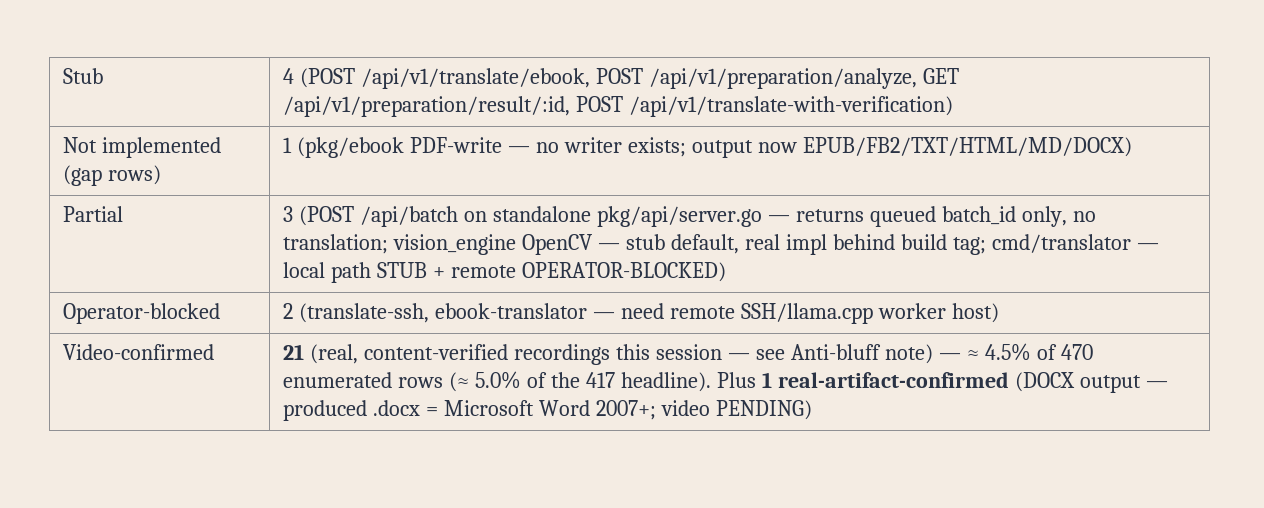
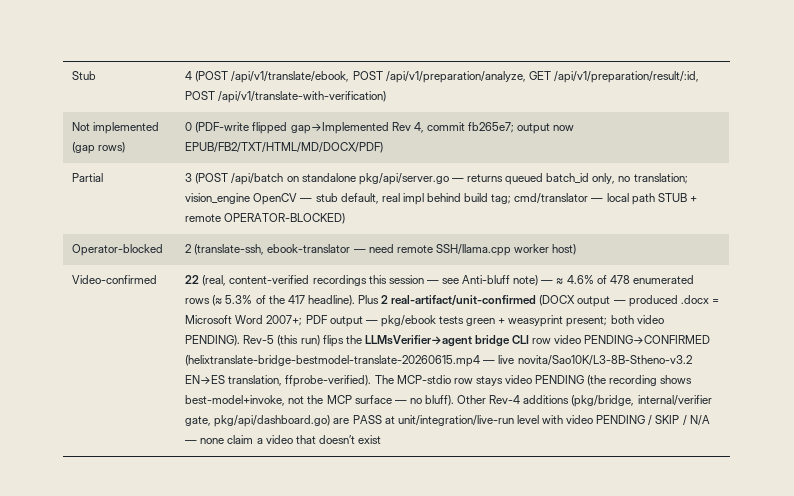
- Not implemented (gap rows) | 1 (pkg/ebook PDF-write — no writer exists; output now EPUB/FB2/TXT/HTML/MD/DOCX)
+ Not implemented (gap rows) | 0 (PDF-write flipped gap→Implemented Rev 4, commit fb265e7; output now EPUB/FB2/TXT/HTML/MD/DOCX/PDF)
- 21 (real, content-verified recordings this session — see Anti-bluff note) — ≈ 4.5% of 470 enumerated rows (≈ 5.0% of the 417 headline).
+ 22 (real, content-verified recordings this session — see Anti-bluff note) — ≈ 4.6% of 478 enumerated rows (≈ 5.3% of the 417 headline).
- Plus 1 real-artifact-confirmed (DOCX output — produced .docx = Microsoft Word 2007+; video PENDING)
+ Plus 2 real-artifact/unit-confirmed (DOCX output — produced .docx = Microsoft Word 2007+; PDF output — pkg/ebook tests green + weasyprint present; both video PENDING). Rev-5 (this run) flips the LLMsVerifier→agent bridge CLI row video PENDING→CONFIRMED (helixtranslate-bridge-bestmodel-translate-20260615.mp4 — live novita/Sao10K/L3-8B-Stheno-v3.2 EN→ES translation, ffprobe-verified). The MCP-stdio row stays video PENDING (the recording shows best-model+invoke, not the MCP surface — no bluff). Other Rev-4 additions (pkg/bridge, internal/verifier gate, pkg/api/dashboard.go) are PASS at unit/integration/live-run level with video PENDING / SKIP / N/A — none claim a video that doesn’t exist

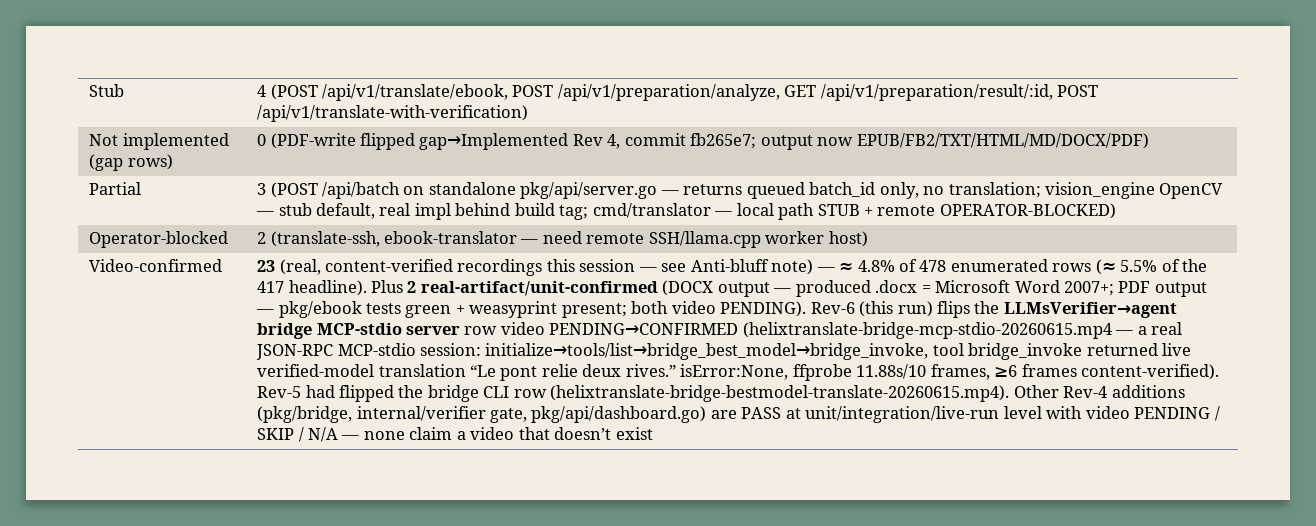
- 22 (real, content-verified recordings this session — see Anti-bluff note) — ≈ 4.6% of 478 enumerated rows (≈ 5.3% of the 417 headline).
+ 23 (real, content-verified recordings this session — see Anti-bluff note) — ≈ 4.8% of 478 enumerated rows (≈ 5.5% of the 417 headline).
- Rev-5 (this run) flips the LLMsVerifier→agent bridge CLI row video PENDING→CONFIRMED (helixtranslate-bridge-bestmodel-translate-20260615.mp4 — live novita/Sao10K/L3-8B-Stheno-v3.2 EN→ES translation, ffprobe-verified). The MCP-stdio row stays video PENDING (the recording shows best-model+invoke, not the MCP surface — no bluff). Other Rev-4 additions (pkg/bridge, internal/verifier gate, pkg/api/dashboard.go) are PASS at unit/integration/live-run level with video PENDING / SKIP / N/A — none claim a video that doesn’t exist
+ Rev-6 (this run) flips the LLMsVerifier→agent bridge MCP-stdio server row video PENDING→CONFIRMED (helixtranslate-bridge-mcp-stdio-20260615.mp4 — a real JSON-RPC MCP-stdio session: initialize→tools/list→bridge_best_model→bridge_invoke, tool bridge_invoke returned live verified-model translation “Le pont relie deux rives.” isError:None, ffprobe 11.88s/10 frames, ≥6 frames content-verified). Rev-5 had flipped the bridge CLI row (helixtranslate-bridge-bestmodel-translate-20260615.mp4). Other Rev-4 additions (pkg/bridge, internal/verifier gate, pkg/api/dashboard.go) are PASS at unit/integration/live-run level with video PENDING / SKIP / N/A — none claim a video that doesn’t exist

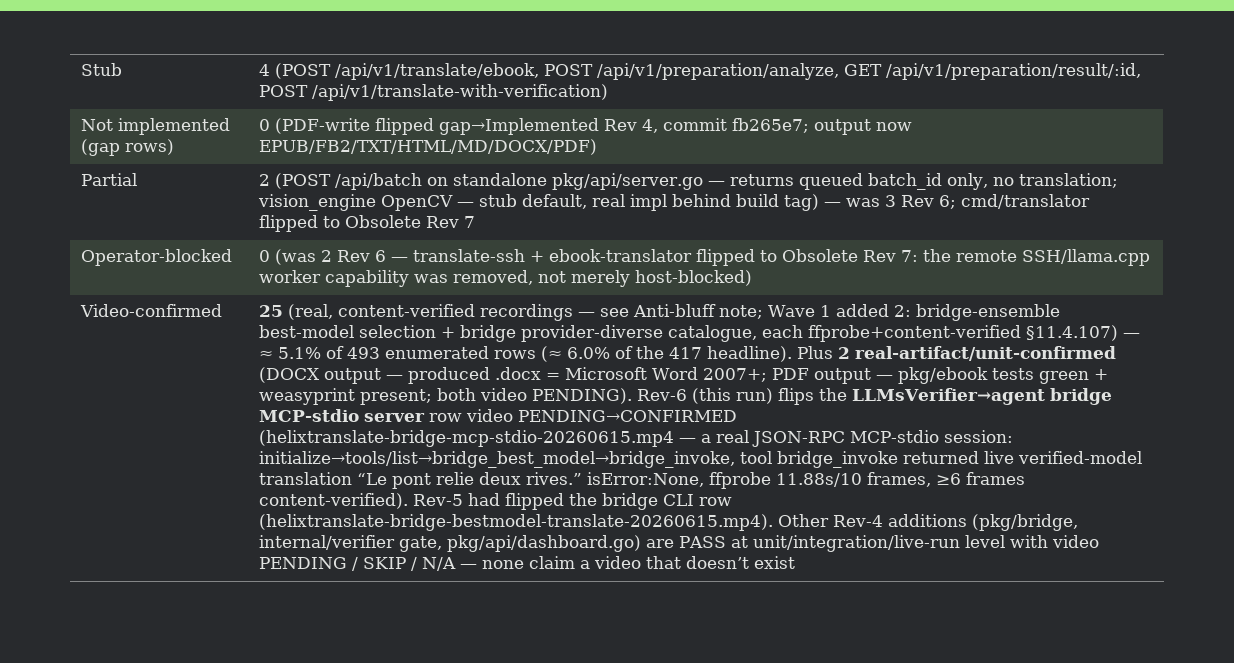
- Partial | 3 (POST /api/batch on standalone pkg/api/server.go — returns queued batch_id only, no translation; vision_engine OpenCV — stub default, real impl behind build tag; cmd/translator — local path STUB + remote OPERATOR-BLOCKED)
- Operator-blocked | 2 (translate-ssh, ebook-translator — need remote SSH/llama.cpp worker host)
+ Partial | 2 (POST /api/batch on standalone pkg/api/server.go — returns queued batch_id only, no translation; vision_engine OpenCV — stub default, real impl behind build tag) — was 3 Rev 6; cmd/translator flipped to Obsolete Rev 7
+ Operator-blocked | 0 (was 2 Rev 6 — translate-ssh + ebook-translator flipped to Obsolete Rev 7: the remote SSH/llama.cpp worker capability was removed, not merely host-blocked)
- 23 (real, content-verified recordings this session — see Anti-bluff note) — ≈ 4.8% of 478 enumerated rows (≈ 5.5% of the 417 headline).
+ 25 (real, content-verified recordings — see Anti-bluff note; Wave 1 added 2: bridge-ensemble best-model selection + bridge provider-diverse catalogue, each ffprobe+content-verified §11.4.107) — ≈ 5.1% of 493 enumerated rows (≈ 6.0% of the 417 headline).

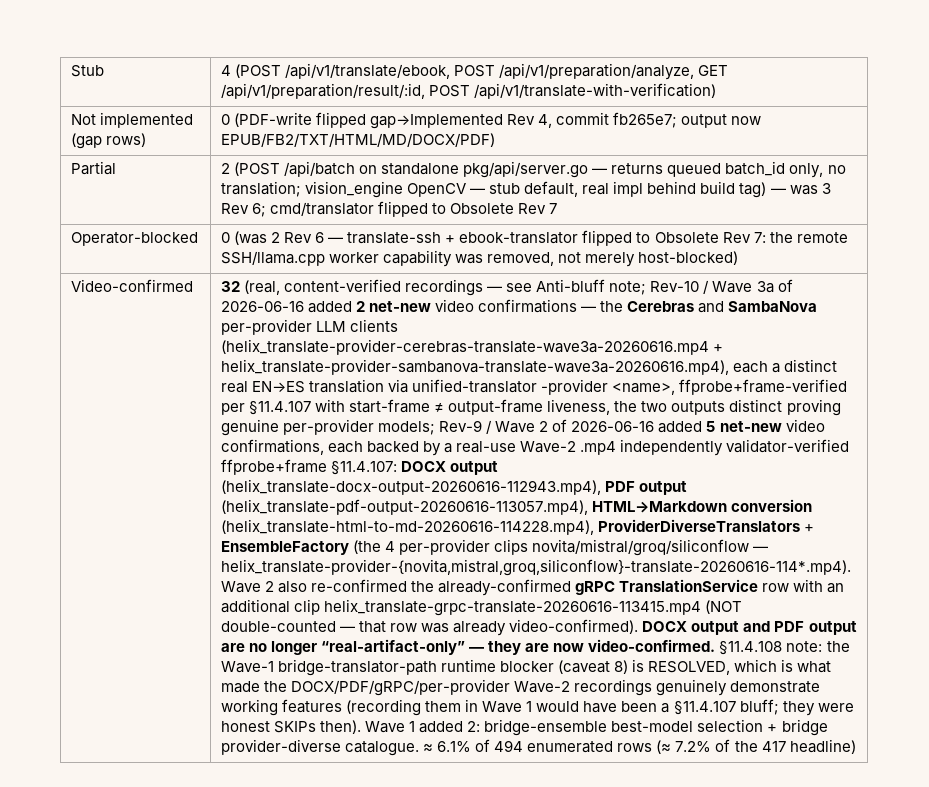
- 25 (real, content-verified recordings — see Anti-bluff note; Wave 1 added 2: bridge-ensemble best-model selection + bridge provider-diverse catalogue, each ffprobe+content-verified §11.4.107) — ≈ 5.1% of 493 enumerated rows (≈ 6.0% of the 417 headline). Plus 2 real-artifact/unit-confirmed (DOCX output — produced .docx = Microsoft Word 2007+; PDF output — pkg/ebook tests green + weasyprint present; both video PENDING). Rev-6 (this run) flips the LLMsVerifier→agent bridge MCP-stdio server row video PENDING→CONFIRMED (helixtranslate-bridge-mcp-stdio-20260615.mp4 — a real JSON-RPC MCP-stdio session: initialize→tools/list→bridge_best_model→bridge_invoke, tool bridge_invoke returned live verified-model translation “Le pont relie deux rives.” isError:None, ffprobe 11.88s/10 frames, ≥6 frames content-verified). Rev-5 had flipped the bridge CLI row (helixtranslate-bridge-bestmodel-translate-20260615.mp4). Other Rev-4 additions (pkg/bridge, internal/verifier gate, pkg/api/dashboard.go) are PASS at unit/integration/live-run level with video PENDING / SKIP / N/A — none claim a video that doesn’t exist
+ 32 (real, content-verified recordings — see Anti-bluff note; Rev-10 / Wave 3a of 2026-06-16 added 2 net-new video confirmations — the Cerebras and SambaNova per-provider LLM clients (helix_translate-provider-cerebras-translate-wave3a-20260616.mp4 + helix_translate-provider-sambanova-translate-wave3a-20260616.mp4), each a distinct real EN→ES translation via unified-translator -provider <name>, ffprobe+frame-verified per §11.4.107 with start-frame ≠ output-frame liveness, the two outputs distinct proving genuine per-provider models; Rev-9 / Wave 2 of 2026-06-16 added 5 net-new video confirmations, each backed by a real-use Wave-2 .mp4 independently validator-verified ffprobe+frame §11.4.107: DOCX output (helix_translate-docx-output-20260616-112943.mp4), PDF output (helix_translate-pdf-output-20260616-113057.mp4), HTML→Markdown conversion (helix_translate-html-to-md-20260616-114228.mp4), ProviderDiverseTranslators + EnsembleFactory (the 4 per-provider clips novita/mistral/groq/siliconflow — helix_translate-provider-{novita,mistral,groq,siliconflow}-translate-20260616-114*.mp4). Wave 2 also re-confirmed the already-confirmed gRPC TranslationService row with an additional clip helix_translate-grpc-translate-20260616-113415.mp4 (NOT double-counted — that row was already video-confirmed). DOCX output and PDF output are no longer “real-artifact-only” — they are now video-confirmed. §11.4.108 note: the Wave-1 bridge-translator-path runtime blocker (caveat 8) is RESOLVED, which is what made the DOCX/PDF/gRPC/per-provider Wave-2 recordings genuinely demonstrate working features (recording them in Wave 1 would have been a §11.4.107 bluff; they were honest SKIPs then). Wave 1 added 2: bridge-ensemble best-model selection + bridge provider-diverse catalogue. ≈ 6.1% of 494 enumerated rows (≈ 7.2% of the 417 headline)

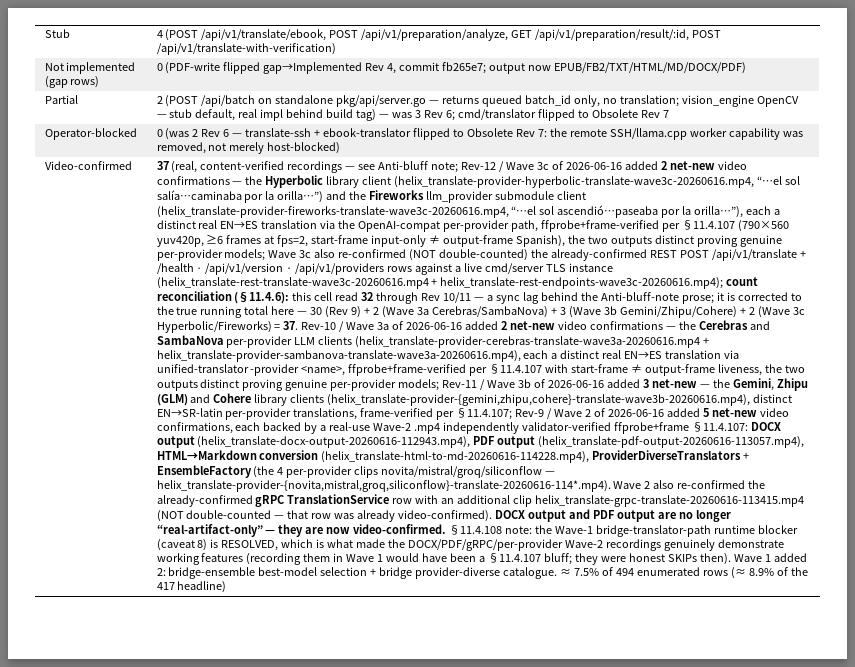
- 32 (real, content-verified recordings — see Anti-bluff note;
+ 37 (real, content-verified recordings — see Anti-bluff note;
- Rev-10 / Wave 3a of 2026-06-16 added 2 net-new video confirmations — the Cerebras and SambaNova per-provider LLM clients (helix_translate-provider-cerebras-translate-wave3a-20260616.mp4 + helix_translate-provider-sambanova-translate-wave3a-20260616.mp4), each a distinct real EN→ES translation via unified-translator -provider <name>, ffprobe+frame-verified per §11.4.107 with start-frame ≠ output-frame liveness, the two outputs distinct proving genuine per-provider models;
+ Rev-12 / Wave 3c of 2026-06-16 added 2 net-new video confirmations — the Hyperbolic library client (helix_translate-provider-hyperbolic-translate-wave3c-20260616.mp4, “…el sol salía…caminaba por la orilla…”) and the Fireworks llm_provider submodule client (helix_translate-provider-fireworks-translate-wave3c-20260616.mp4, “…el sol ascendió…paseaba por la orilla…”), each a distinct real EN→ES translation via the OpenAI-compat per-provider path, ffprobe+frame-verified per §11.4.107 (790×560 yuv420p, ≥6 frames at fps=2, start-frame input-only ≠ output-frame Spanish), the two outputs distinct proving genuine per-provider models; Wave 3c also re-confirmed (NOT double-counted) the already-confirmed REST POST /api/v1/translate + /health · /api/v1/version · /api/v1/providers rows against a live cmd/server TLS instance (helix_translate-rest-translate-wave3c-20260616.mp4 + helix_translate-rest-endpoints-wave3c-20260616.mp4); count reconciliation (§11.4.6): this cell read 32 through Rev 10/11 — a sync lag behind the Anti-bluff-note prose; it is corrected to the true running total here — 30 (Rev 9) + 2 (Wave 3a Cerebras/SambaNova) + 3 (Wave 3b Gemini/Zhipu/Cohere) + 2 (Wave 3c Hyperbolic/Fireworks) = 37. Rev-10 / Wave 3a of 2026-06-16 added 2 net-new video confirmations — the Cerebras and SambaNova per-provider LLM clients (helix_translate-provider-cerebras-translate-wave3a-20260616.mp4 + helix_translate-provider-sambanova-translate-wave3a-20260616.mp4), each a distinct real EN→ES translation via unified-translator -provider <name>, ffprobe+frame-verified per §11.4.107 with start-frame ≠ output-frame liveness, the two outputs distinct proving genuine per-provider models;
+ Rev-11 / Wave 3b of 2026-06-16 added 3 net-new — the Gemini, Zhipu (GLM) and Cohere library clients (helix_translate-provider-{gemini,zhipu,cohere}-translate-wave3b-20260616.mp4), distinct EN→SR-latin per-provider translations, frame-verified per §11.4.107;
- ≈ 6.1% of 494 enumerated rows (≈ 7.2% of the 417 headline)
+ ≈ 7.5% of 494 enumerated rows (≈ 8.9% of the 417 headline)

